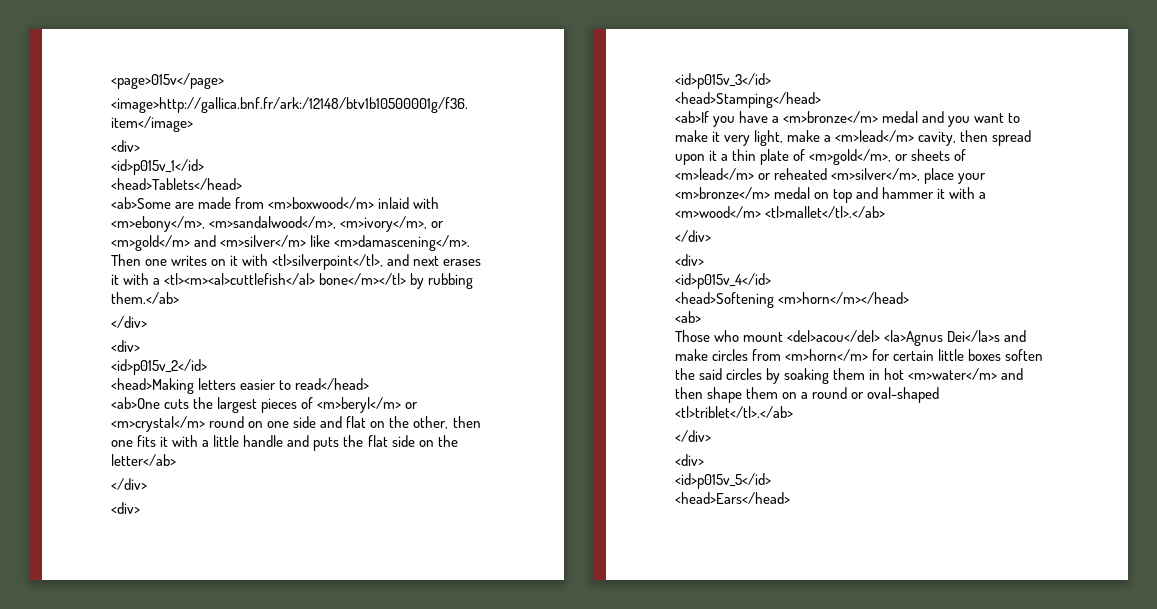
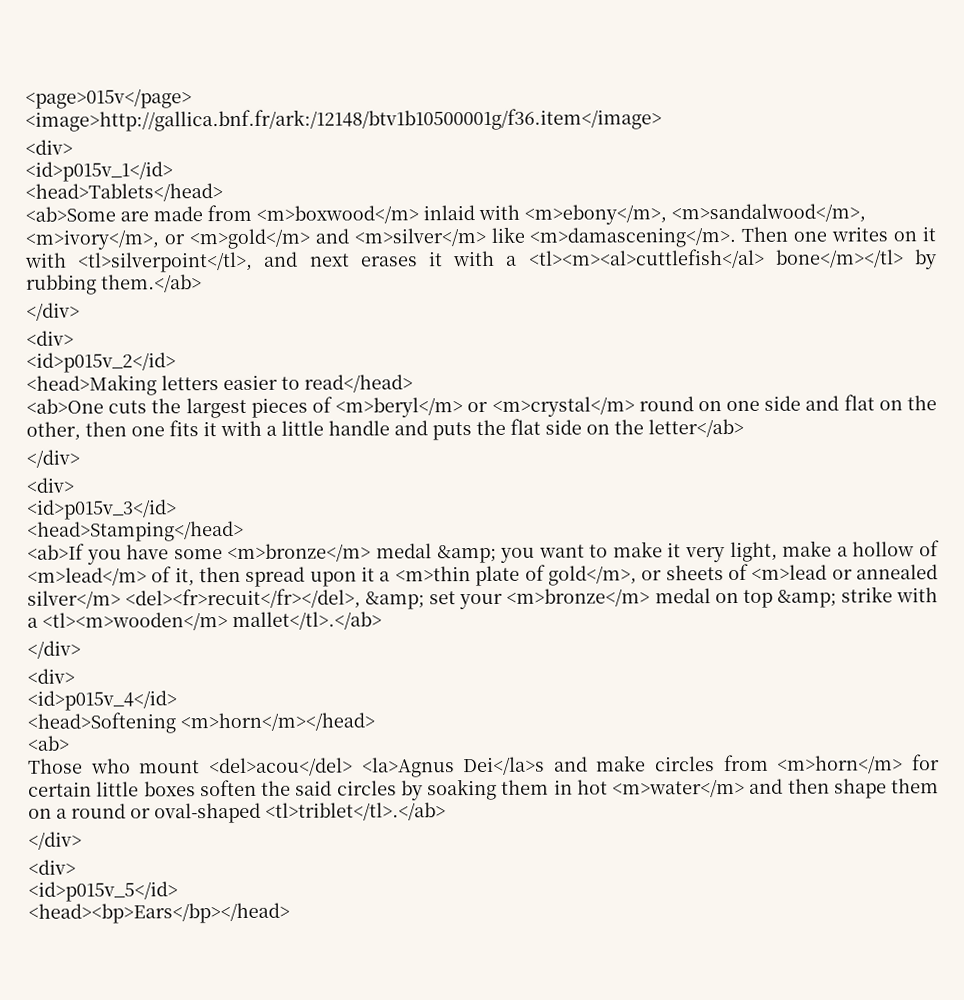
- <ab>If you have a <m>bronze</m> medal and you want to make it very light, make a <m>lead</m> cavity, then spread upon it a thin plate of <m>gold</m>, or sheets of <m>lead</m> or reheated <m>silver</m>, place your <m>bronze</m> medal on top and hammer it with a <m>wood</m> <tl>mallet</tl>.</ab>
+ <ab>If you have some <m>bronze</m> medal &amp; you want to make it very light, make a hollow of <m>lead</m> of it, then spread upon it a <m>thin plate of gold</m>, or sheets of <m>lead or annealed silver</m> <del><fr>recuit</fr></del>, &amp; set your <m>bronze</m> medal on top &amp; strike with a <tl><m>wooden</m> mallet</tl>.</ab>
- <head>Ears</head>
+ <head><bp>Ears</bp></head>

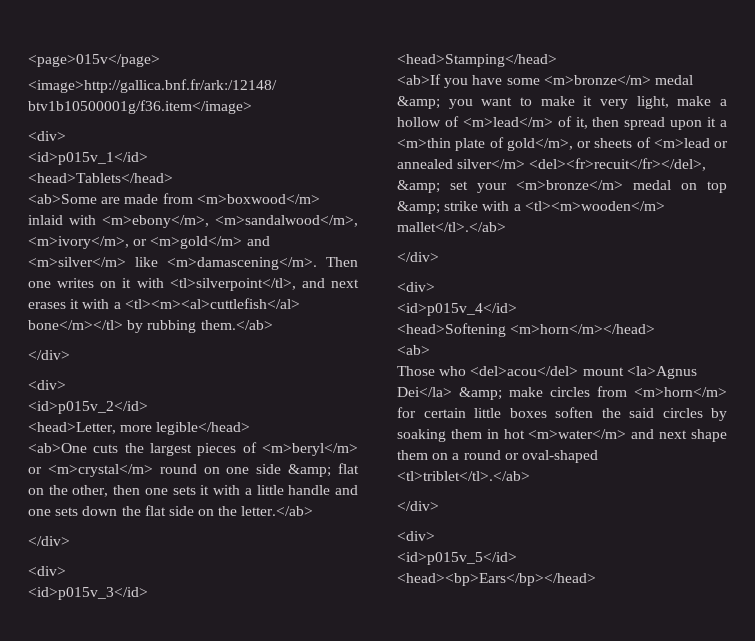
- <head>Making letters easier to read</head>
+ <head>Letter, more legible</head>
- <ab>One cuts the largest pieces of <m>beryl</m> or <m>crystal</m> round on one side and flat on the other, then one fits it with a little handle and puts the flat side on the letter</ab>
+ <ab>One cuts the largest pieces of <m>beryl</m> or <m>crystal</m> round on one side &amp; flat on the other, then one sets it with a little handle and one sets down the flat side on the letter.</ab>
- Those who mount <del>acou</del> <la>Agnus Dei</la>s and make circles from <m>horn</m> for certain little boxes soften the said circles by soaking them in hot <m>water</m> and then shape them on a round or oval-shaped <tl>triblet</tl>.</ab>
+ Those who <del>acou</del> mount <la>Agnus Dei</la> &amp; make circles from <m>horn</m> for certain little boxes soften the said circles by soaking them in hot <m>water</m> and next shape them on a round or oval-shaped <tl>triblet</tl>.</ab>

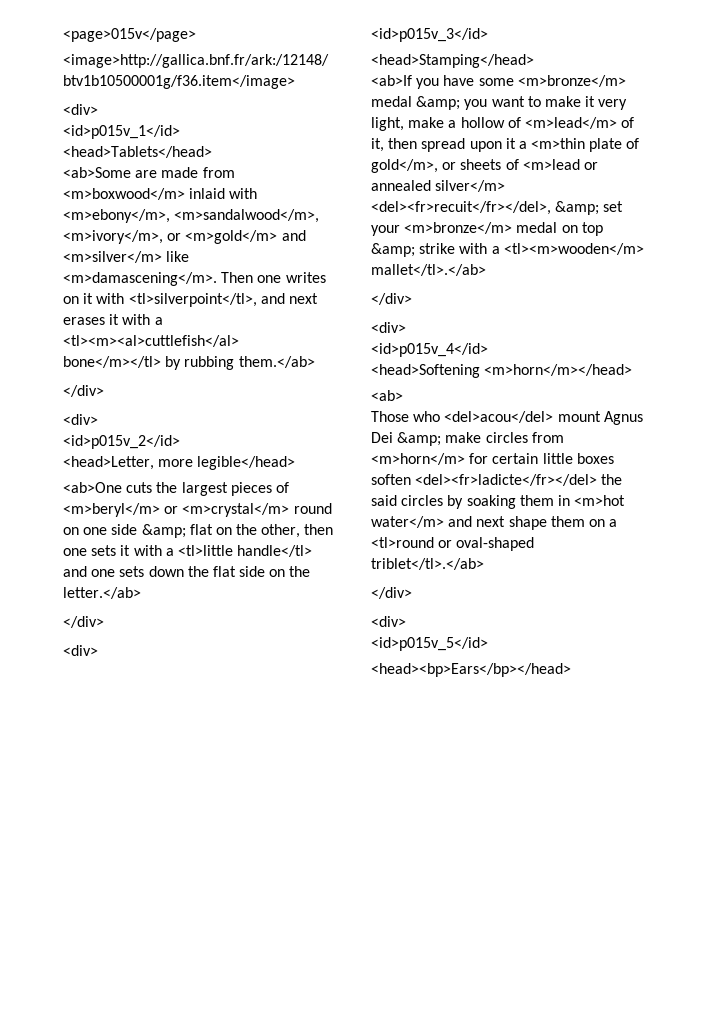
- <ab>One cuts the largest pieces of <m>beryl</m> or <m>crystal</m> round on one side &amp; flat on the other, then one sets it with a little handle and one sets down the flat side on the letter.</ab>
+ <ab>One cuts the largest pieces of <m>beryl</m> or <m>crystal</m> round on one side &amp; flat on the other, then one sets it with a <tl>little handle</tl> and one sets down the flat side on the letter.</ab>
- Those who <del>acou</del> mount <la>Agnus Dei</la> &amp; make circles from <m>horn</m> for certain little boxes soften the said circles by soaking them in hot <m>water</m> and next shape them on a round or oval-shaped <tl>triblet</tl>.</ab>
+ Those who <del>acou</del> mount Agnus Dei &amp; make circles from <m>horn</m> for certain little boxes soften <del><fr>ladicte</fr></del> the said circles by soaking them in <m>hot water</m> and next shape them on a <tl>round or oval-shaped triblet</tl>.</ab>

